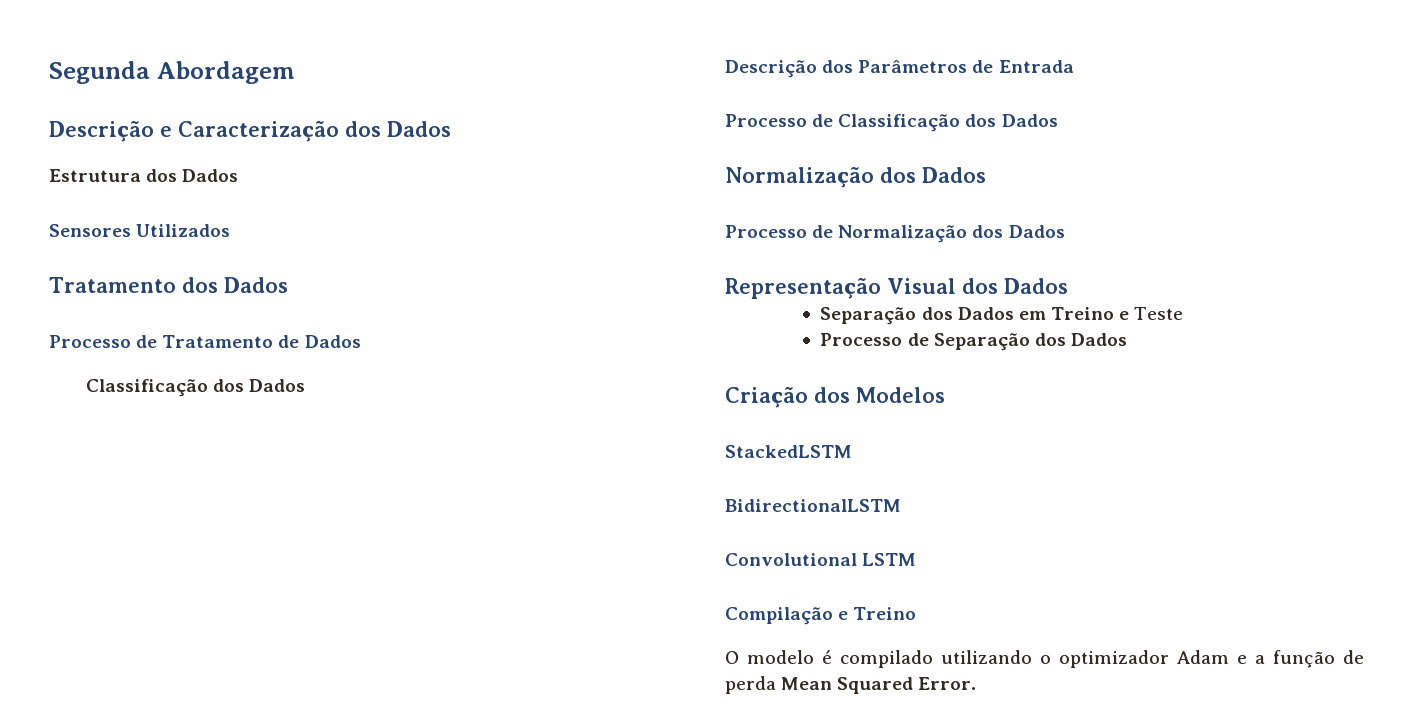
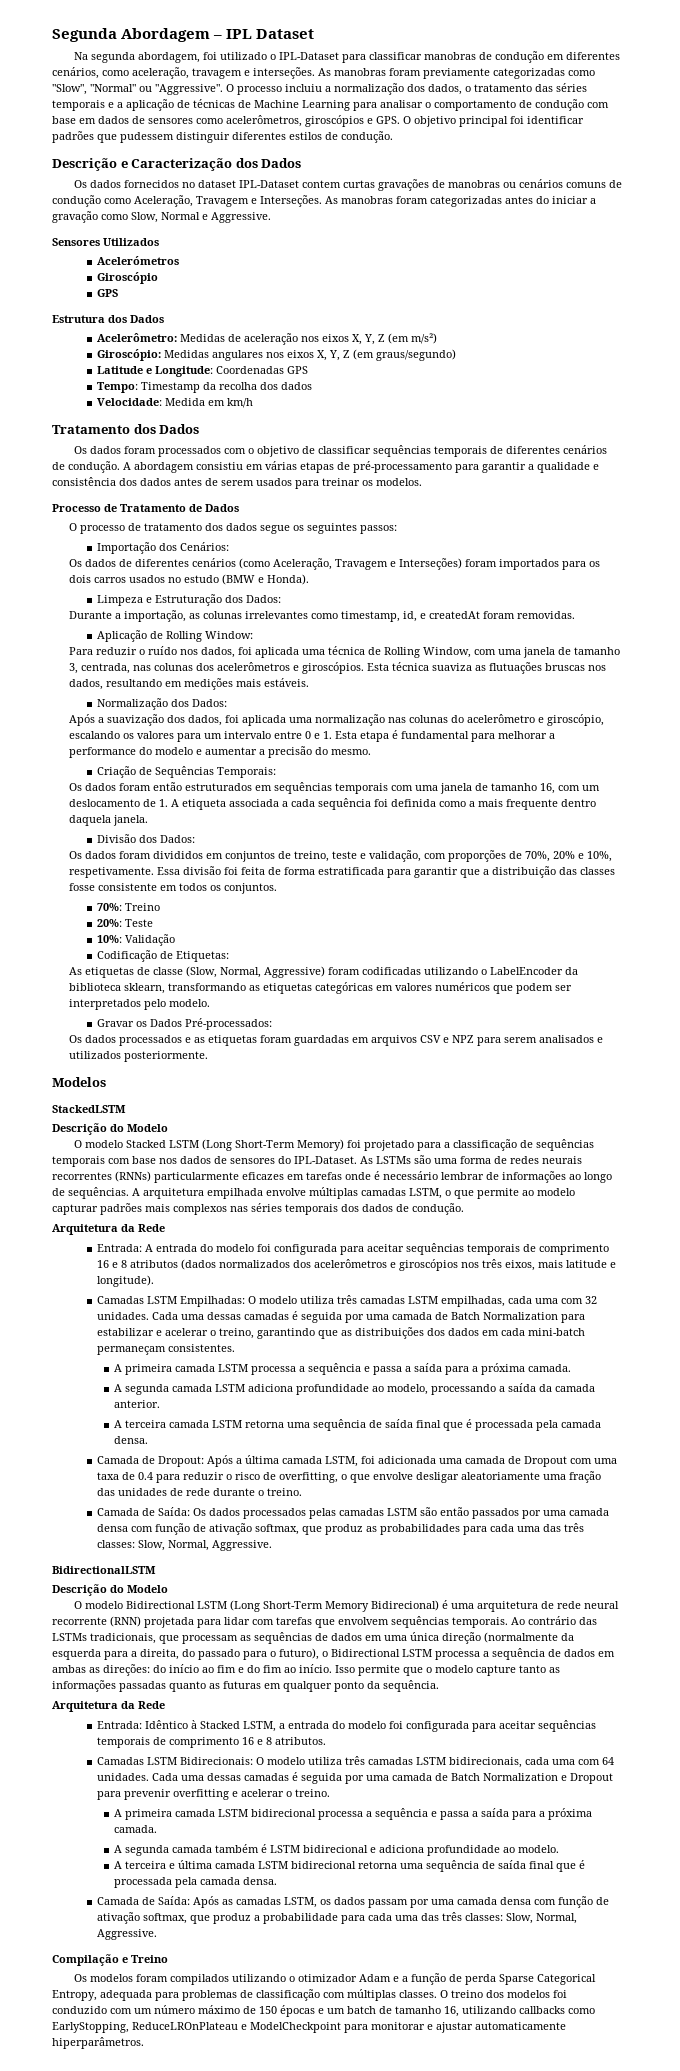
- Segunda Abordagem
+ Segunda Abordagem – IPL Dataset
+ Na segunda abordagem, foi utilizado o IPL-Dataset para classificar manobras de condução em diferentes cenários, como aceleração, travagem e interseções. As manobras foram previamente categorizadas como "Slow", "Normal" ou "Aggressive". O processo incluiu a normalização dos dados, o tratamento das séries temporais e a aplicação de técnicas de Machine Learning para analisar o comportamento de condução com base em dados de sensores como acelerômetros, giroscópios e GPS. O objetivo principal foi identificar padrões que pudessem distinguir diferentes estilos de condução.
+ Os dados fornecidos no dataset IPL-Dataset contem curtas gravações de manobras ou cenários comuns de condução como Aceleração, Travagem e Interseções. As manobras foram categorizadas antes do iniciar a gravação como Slow, Normal e Aggressive.
+ Sensores Utilizados
+ Acelerómetros
+ Giroscópio
+ GPS
  Estrutura dos Dados
- Sensores Utilizados
+ Acelerômetro: Medidas de aceleração nos eixos X, Y, Z (em m/s²)
+ Giroscópio: Medidas angulares nos eixos X, Y, Z (em graus/segundo)
+ Latitude e Longitude: Coordenadas GPS
+ Tempo: Timestamp da recolha dos dados
+ Velocidade: Medida em km/h
  Tratamento dos Dados
+ Os dados foram processados com o objetivo de classificar sequências temporais de diferentes cenários de condução. A abordagem consistiu em várias etapas de pré-processamento para garantir a qualidade e consistência dos dados antes de serem usados para treinar os modelos.
  Processo de Tratamento de Dados
- Classificação dos Dados
- Descrição dos Parâmetros de Entrada
- Processo de Classificação dos Dados
- Normalização dos Dados
- Processo de Normalização dos Dados
- Representação Visual dos Dados
- Separação dos Dados em Treino e Teste
+ O processo de tratamento dos dados segue os seguintes passos:
+ Importação dos Cenários:
+ Os dados de diferentes cenários (como Aceleração, Travagem e Interseções) foram importados para os dois carros usados no estudo (BMW e Honda).
+ Limpeza e Estruturação dos Dados:
+ Durante a importação, as colunas irrelevantes como timestamp, id, e createdAt foram removidas.
+ Aplicação de Rolling Window:
+ Para reduzir o ruído nos dados, foi aplicada uma técnica de Rolling Window, com uma janela de tamanho 3, centrada, nas colunas dos acelerômetros e giroscópios. Esta técnica suaviza as flutuações bruscas nos dados, resultando em medições mais estáveis.
+ Normalização dos Dados:
+ Após a suavização dos dados, foi aplicada uma normalização nas colunas do acelerômetro e giroscópio, escalando os valores para um intervalo entre 0 e 1. Esta etapa é fundamental para melhorar a performance do modelo e aumentar a precisão do mesmo.
+ Criação de Sequências Temporais:
+ Os dados foram então estruturados em sequências temporais com uma janela de tamanho 16, com um deslocamento de 1. A etiqueta associada a cada sequência foi definida como a mais frequente dentro daquela janela.
+ Divisão dos Dados:
+ Os dados foram divididos em conjuntos de treino, teste e validação, com proporções de 70%, 20% e 10%, respetivamente. Essa divisão foi feita de forma estratificada para garantir que a distribuição das classes fosse consistente em todos os conjuntos.
+ 70%: Treino
+ 20%: Teste
- Processo de Separação dos Dados
- Criação dos Modelos
+ 10%: Validação
+ Codificação de Etiquetas:
+ As etiquetas de classe (Slow, Normal, Aggressive) foram codificadas utilizando o LabelEncoder da biblioteca sklearn, transformando as etiquetas categóricas em valores numéricos que podem ser interpretados pelo modelo.
+ Gravar os Dados Pré-processados:
+ Os dados processados e as etiquetas foram guardadas em arquivos CSV e NPZ para serem analisados e utilizados posteriormente.
+ Modelos
  StackedLSTM
+ Descrição do Modelo
+ O modelo Stacked LSTM (Long Short-Term Memory) foi projetado para a classificação de sequências temporais com base nos dados de sensores do IPL-Dataset. As LSTMs são uma forma de redes neurais recorrentes (RNNs) particularmente eficazes em tarefas onde é necessário lembrar de informações ao longo de sequências. A arquitetura empilhada envolve múltiplas camadas LSTM, o que permite ao modelo capturar padrões mais complexos nas séries temporais dos dados de condução.
+ Arquitetura da Rede
+ Entrada: A entrada do modelo foi configurada para aceitar sequências temporais de comprimento 16 e 8 atributos (dados normalizados dos acelerômetros e giroscópios nos três eixos, mais latitude e longitude).
+ Camadas LSTM Empilhadas: O modelo utiliza três camadas LSTM empilhadas, cada uma com 32 unidades. Cada uma dessas camadas é seguida por uma camada de Batch Normalization para estabilizar e acelerar o treino, garantindo que as distribuições dos dados em cada mini-batch permaneçam consistentes.
+ A primeira camada LSTM processa a sequência e passa a saída para a próxima camada.
+ A segunda camada LSTM adiciona profundidade ao modelo, processando a saída da camada anterior.
+ A terceira camada LSTM retorna uma sequência de saída final que é processada pela camada densa.
+ Camada de Dropout: Após a última camada LSTM, foi adicionada uma camada de Dropout com uma taxa de 0.4 para reduzir o risco de overfitting, o que envolve desligar aleatoriamente uma fração das unidades de rede durante o treino.
+ Camada de Saída: Os dados processados pelas camadas LSTM são então passados por uma camada densa com função de ativação softmax, que produz as probabilidades para cada uma das três classes: Slow, Normal, Aggressive.
  BidirectionalLSTM
- Convolutional LSTM
+ Descrição do Modelo
+ O modelo Bidirectional LSTM (Long Short-Term Memory Bidirecional) é uma arquitetura de rede neural recorrente (RNN) projetada para lidar com tarefas que envolvem sequências temporais. Ao contrário das LSTMs tradicionais, que processam as sequências de dados em uma única direção (normalmente da esquerda para a direita, do passado para o futuro), o Bidirectional LSTM processa a sequência de dados em ambas as direções: do início ao fim e do fim ao início. Isso permite que o modelo capture tanto as informações passadas quanto as futuras em qualquer ponto da sequência.
+ Arquitetura da Rede
+ Entrada: Idêntico à Stacked LSTM, a entrada do modelo foi configurada para aceitar sequências temporais de comprimento 16 e 8 atributos.
+ Camadas LSTM Bidirecionais: O modelo utiliza três camadas LSTM bidirecionais, cada uma com 64 unidades. Cada uma dessas camadas é seguida por uma camada de Batch Normalization e Dropout para prevenir overfitting e acelerar o treino.
+ A primeira camada LSTM bidirecional processa a sequência e passa a saída para a próxima camada.
+ A segunda camada também é LSTM bidirecional e adiciona profundidade ao modelo.
+ A terceira e última camada LSTM bidirecional retorna uma sequência de saída final que é processada pela camada densa.
+ Camada de Saída: Após as camadas LSTM, os dados passam por uma camada densa com função de ativação softmax, que produz a probabilidade para cada uma das três classes: Slow, Normal, Aggressive.
- O modelo é compilado utilizando o optimizador Adam e a função de perda Mean Squared Error.
+ Os modelos foram compilados utilizando o otimizador Adam e a função de perda Sparse Categorical Entropy, adequada para problemas de classificação com múltiplas classes. O treino dos modelos foi conduzido com um número máximo de 150 épocas e um batch de tamanho 16, utilizando callbacks como EarlyStopping, ReduceLROnPlateau e ModelCheckpoint para monitorar e ajustar automaticamente hiperparâmetros.

